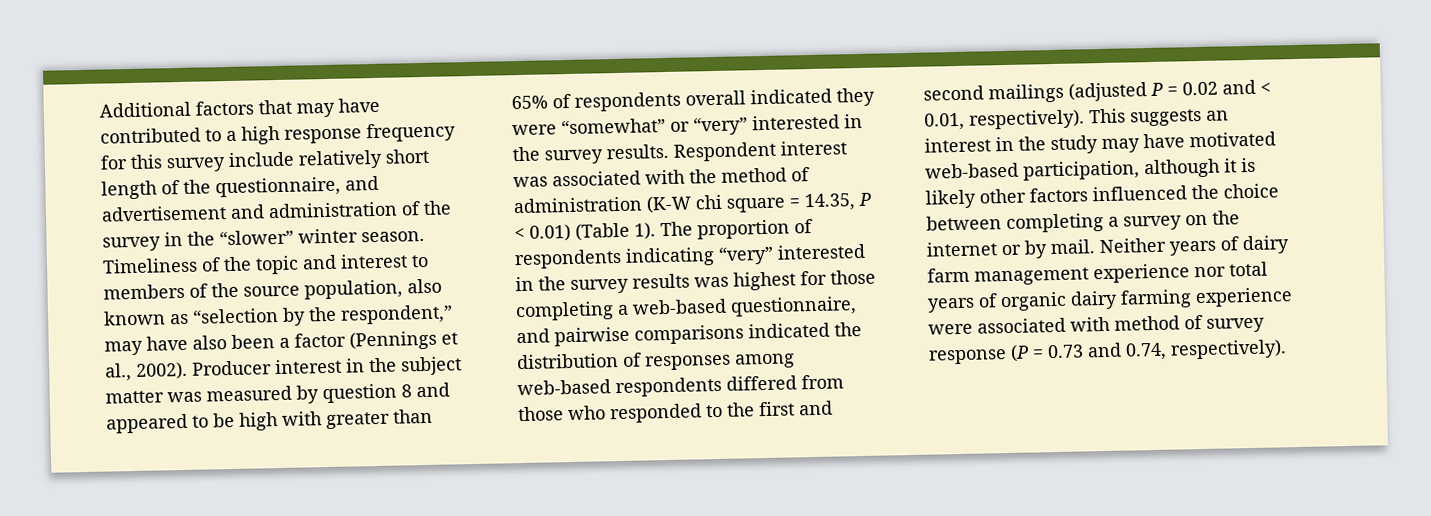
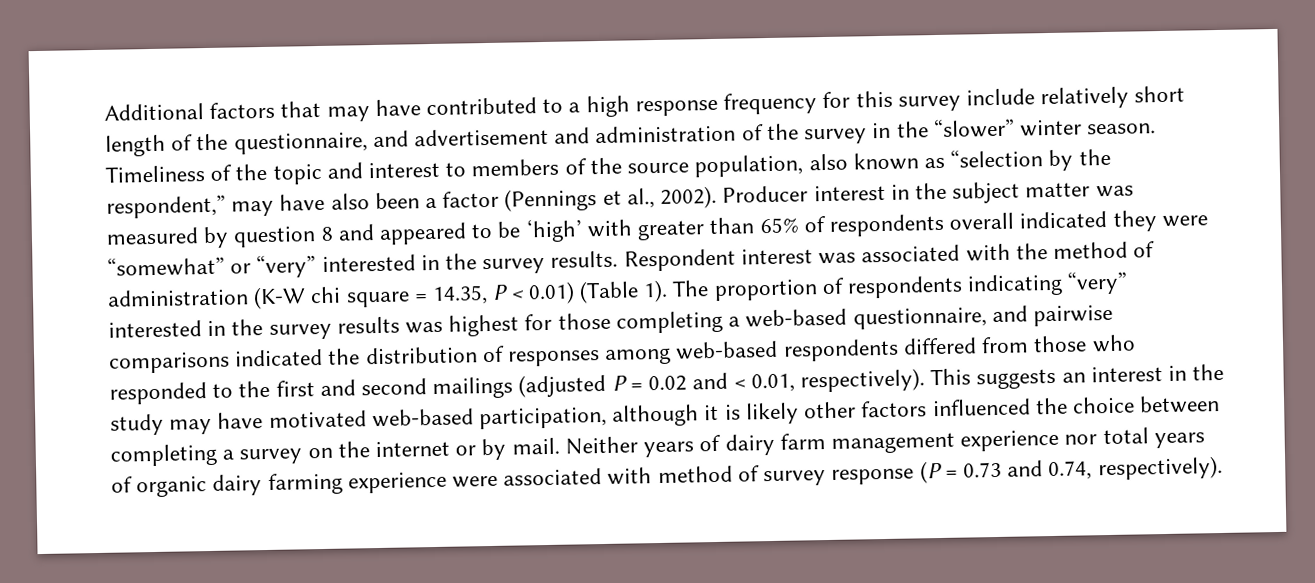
- Producer interest in the subject matter was measured by question 8 and appeared to be high with greater than 65% of respondents overall indicated they were “somewhat” or “very” interested in the survey results.
+ Producer interest in the subject matter was measured by question 8 and appeared to be ‘high’ with greater than 65% of respondents overall indicated they were “somewhat” or “very” interested in the survey results.

